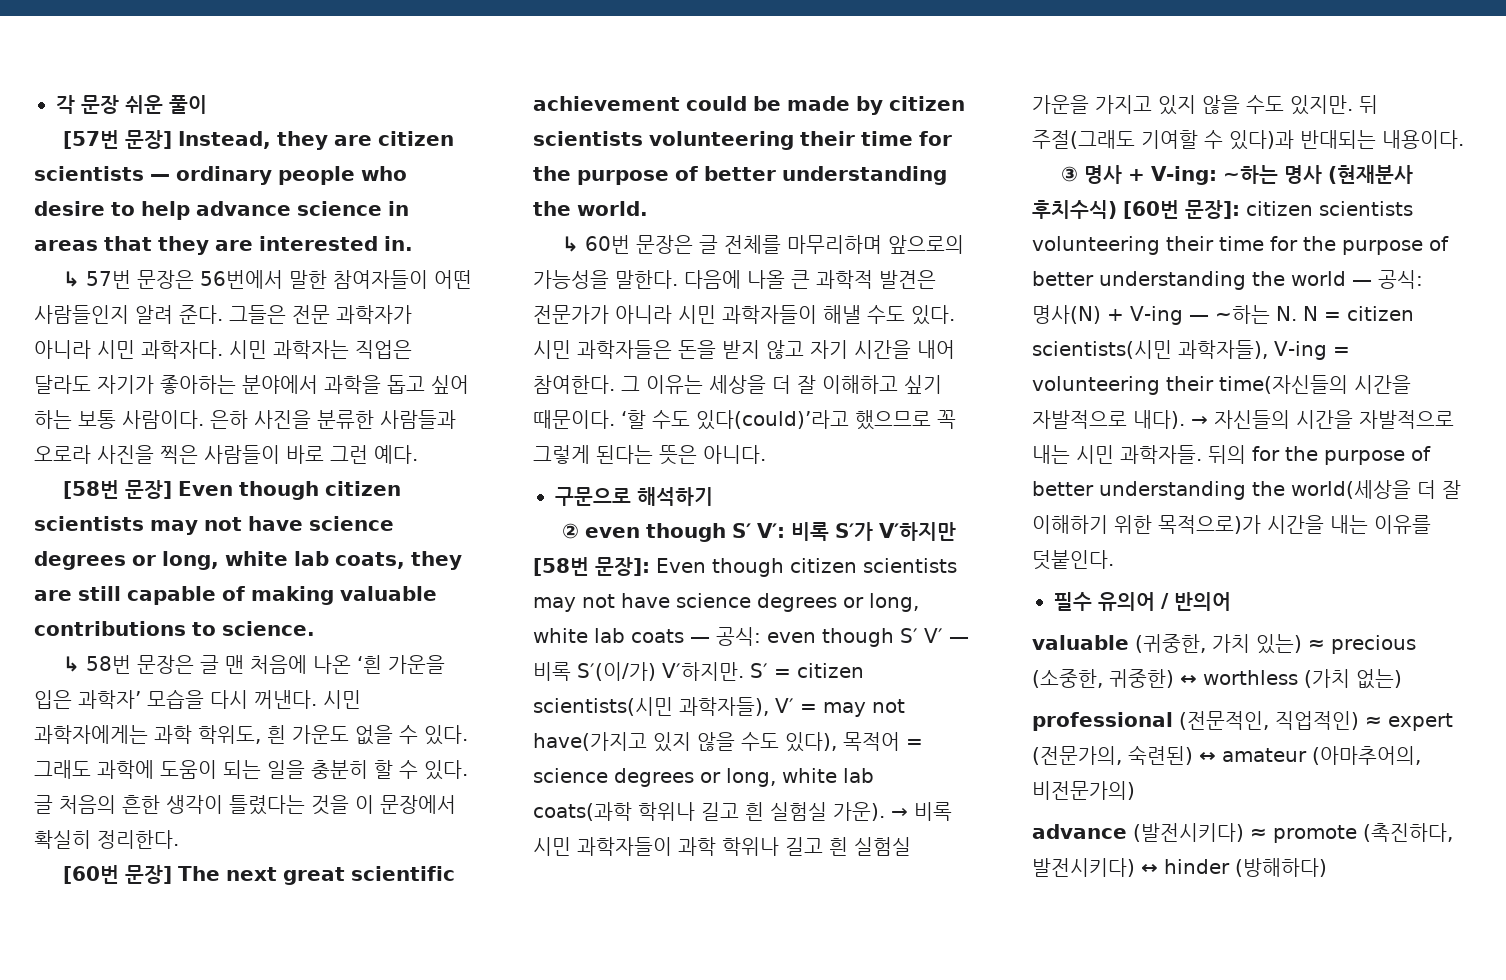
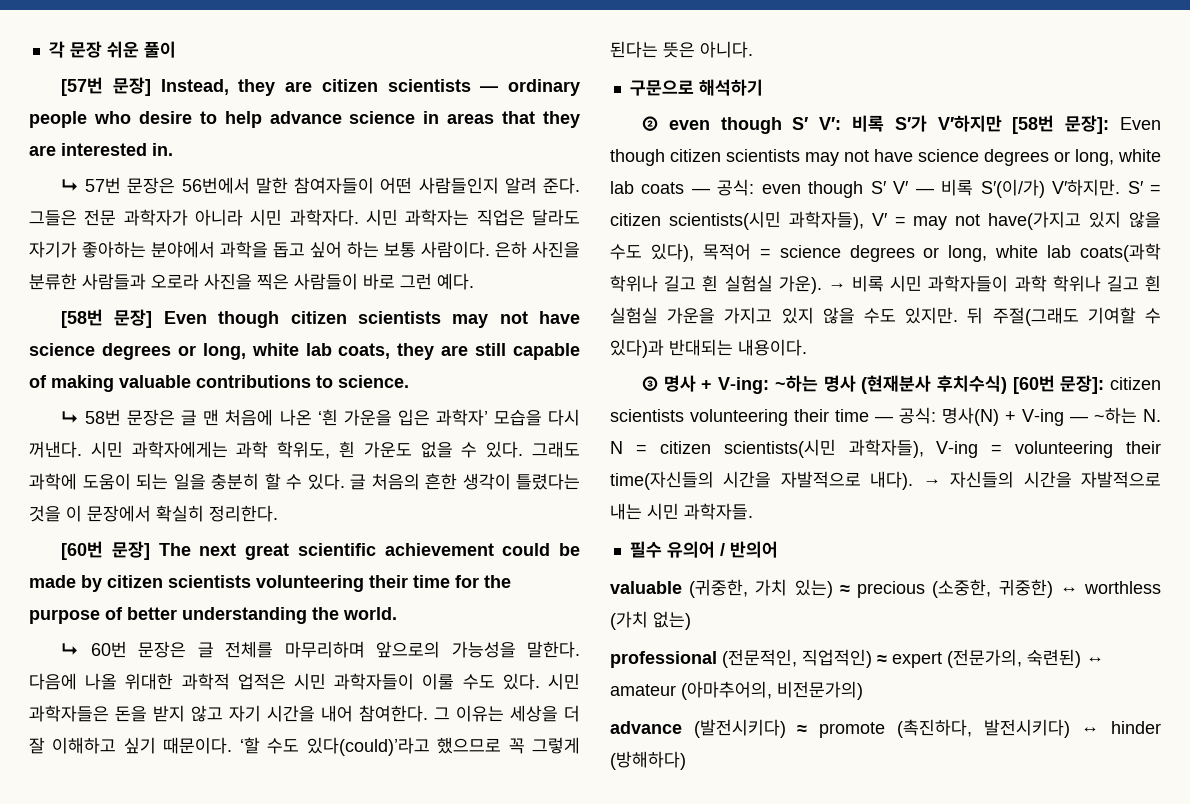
- 다음에 나올 큰 과학적 발견은 전문가가 아니라 시민 과학자들이 해낼 수도 있다.
+ 다음에 나올 위대한 과학적 업적은 시민 과학자들이 이룰 수도 있다.
- ③ 명사 + V-ing: ~하는 명사 (현재분사 후치수식) [60번 문장]: citizen scientists volunteering their time for the purpose of better understanding the world — 공식: 명사(N) + V-ing — ~하는 N. N = citizen scientists(시민 과학자들), V-ing = volunteering their time(자신들의 시간을 자발적으로 내다).
+ ③ 명사 + V-ing: ~하는 명사 (현재분사 후치수식) [60번 문장]: citizen scientists volunteering their time — 공식: 명사(N) + V-ing — ~하는 N. N = citizen scientists(시민 과학자들), V-ing = volunteering their time(자신들의 시간을 자발적으로 내다).
- 뒤의 for the purpose of better understanding the world(세상을 더 잘 이해하기 위한 목적으로)가 시간을 내는 이유를 덧붙인다.

